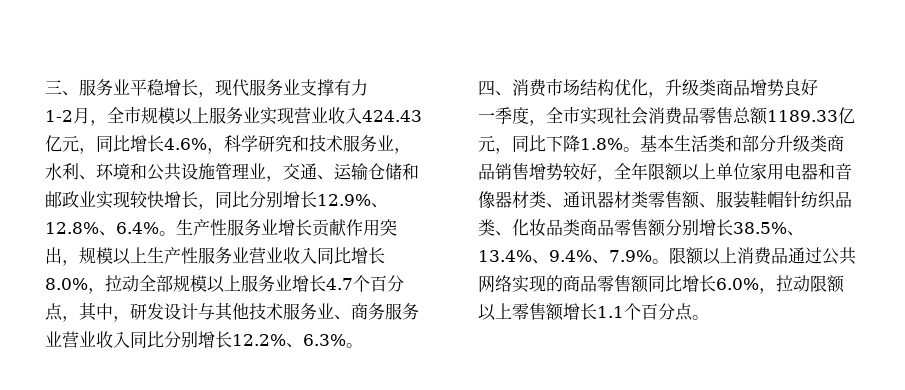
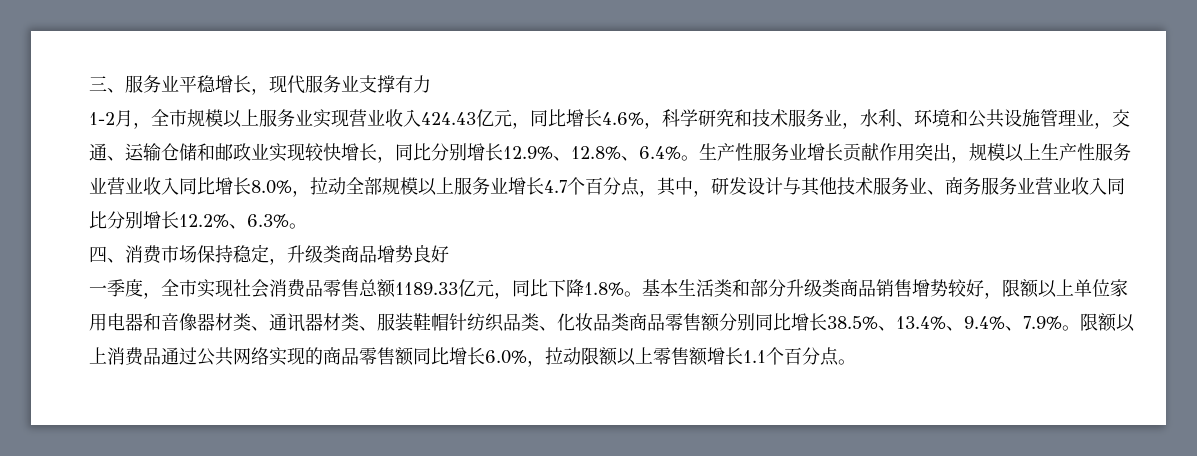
- 四、消费市场结构优化，升级类商品增势良好
+ 四、消费市场保持稳定，升级类商品增势良好
- 基本生活类和部分升级类商品销售增势较好，全年限额以上单位家用电器和音像器材类、通讯器材类零售额、服装鞋帽针纺织品类、化妆品类商品零售额分别增长38.5%、13.4%、9.4%、7.9%。
+ 基本生活类和部分升级类商品销售增势较好，限额以上单位家用电器和音像器材类、通讯器材类、服装鞋帽针纺织品类、化妆品类商品零售额分别同比增长38.5%、13.4%、9.4%、7.9%。

